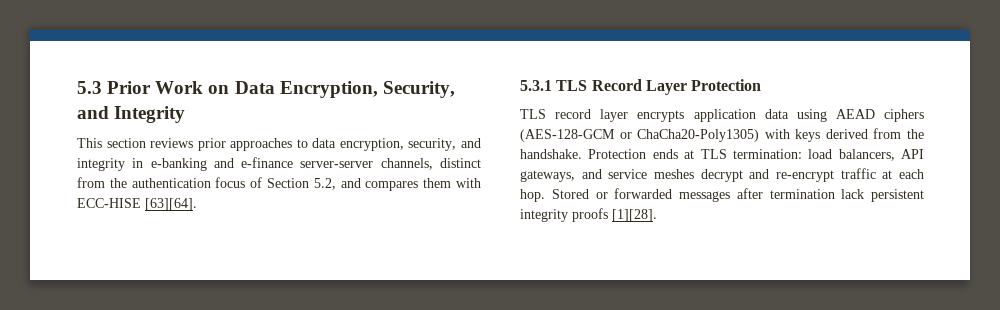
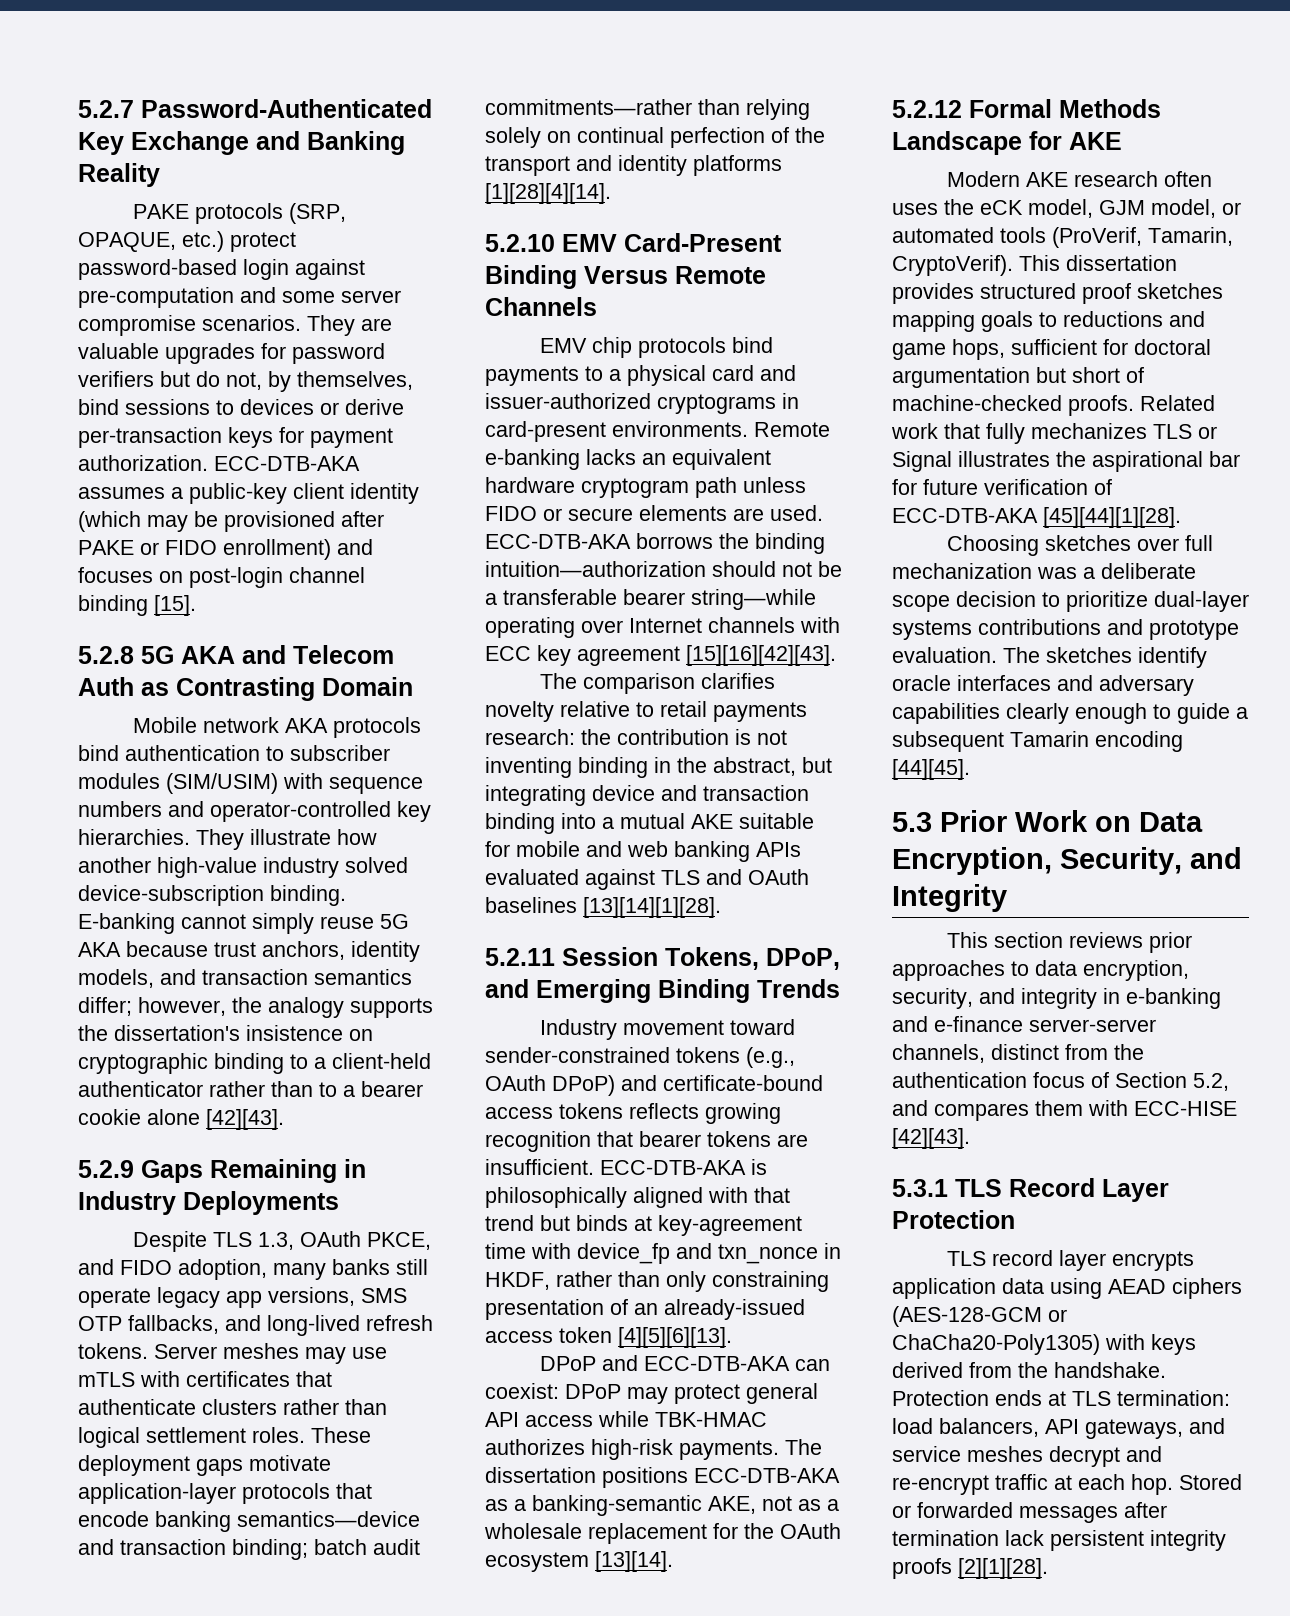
+ 5.2.7 Password-Authenticated Key Exchange and Banking Reality
+ PAKE protocols (SRP, OPAQUE, etc.) protect password-based login against pre-computation and some server compromise scenarios. They are valuable upgrades for password verifiers but do not, by themselves, bind sessions to devices or derive per-transaction keys for payment authorization. ECC-DTB-AKA assumes a public-key client identity (which may be provisioned after PAKE or FIDO enrollment) and focuses on post-login channel binding [15].
+ 5.2.8 5G AKA and Telecom Auth as Contrasting Domain
+ Mobile network AKA protocols bind authentication to subscriber modules (SIM/USIM) with sequence numbers and operator-controlled key hierarchies. They illustrate how another high-value industry solved device-subscription binding. E-banking cannot simply reuse 5G AKA because trust anchors, identity models, and transaction semantics differ; however, the analogy supports the dissertation's insistence on cryptographic binding to a client-held authenticator rather than to a bearer cookie alone [42][43].
+ 5.2.9 Gaps Remaining in Industry Deployments
+ Despite TLS 1.3, OAuth PKCE, and FIDO adoption, many banks still operate legacy app versions, SMS OTP fallbacks, and long-lived refresh tokens. Server meshes may use mTLS with certificates that authenticate clusters rather than logical settlement roles. These deployment gaps motivate application-layer protocols that encode banking semantics—device and transaction binding; batch audit commitments—rather than relying solely on continual perfection of the transport and identity platforms [1][28][4][14].
+ 5.2.10 EMV Card-Present Binding Versus Remote Channels
+ EMV chip protocols bind payments to a physical card and issuer-authorized cryptograms in card-present environments. Remote e-banking lacks an equivalent hardware cryptogram path unless FIDO or secure elements are used. ECC-DTB-AKA borrows the binding intuition—authorization should not be a transferable bearer string—while operating over Internet channels with ECC key agreement [15][16][42][43].
+ The comparison clarifies novelty relative to retail payments research: the contribution is not inventing binding in the abstract, but integrating device and transaction binding into a mutual AKE suitable for mobile and web banking APIs evaluated against TLS and OAuth baselines [13][14][1][28].
+ 5.2.11 Session Tokens, DPoP, and Emerging Binding Trends
+ Industry movement toward sender-constrained tokens (e.g., OAuth DPoP) and certificate-bound access tokens reflects growing recognition that bearer tokens are insufficient. ECC-DTB-AKA is philosophically aligned with that trend but binds at key-agreement time with device_fp and txn_nonce in HKDF, rather than only constraining presentation of an already-issued access token [4][5][6][13].
+ DPoP and ECC-DTB-AKA can coexist: DPoP may protect general API access while TBK-HMAC authorizes high-risk payments. The dissertation positions ECC-DTB-AKA as a banking-semantic AKE, not as a wholesale replacement for the OAuth ecosystem [13][14].
+ 5.2.12 Formal Methods Landscape for AKE
+ Modern AKE research often uses the eCK model, GJM model, or automated tools (ProVerif, Tamarin, CryptoVerif). This dissertation provides structured proof sketches mapping goals to reductions and game hops, sufficient for doctoral argumentation but short of machine-checked proofs. Related work that fully mechanizes TLS or Signal illustrates the aspirational bar for future verification of ECC-DTB-AKA [45][44][1][28].
+ Choosing sketches over full mechanization was a deliberate scope decision to prioritize dual-layer systems contributions and prototype evaluation. The sketches identify oracle interfaces and adversary capabilities clearly enough to guide a subsequent Tamarin encoding [44][45].
- This section reviews prior approaches to data encryption, security, and integrity in e-banking and e-finance server-server channels, distinct from the authentication focus of Section 5.2, and compares them with ECC-HISE [63][64].
+ This section reviews prior approaches to data encryption, security, and integrity in e-banking and e-finance server-server channels, distinct from the authentication focus of Section 5.2, and compares them with ECC-HISE [42][43].
- Stored or forwarded messages after termination lack persistent integrity proofs [1][28].
+ Stored or forwarded messages after termination lack persistent integrity proofs [2][1][28].

